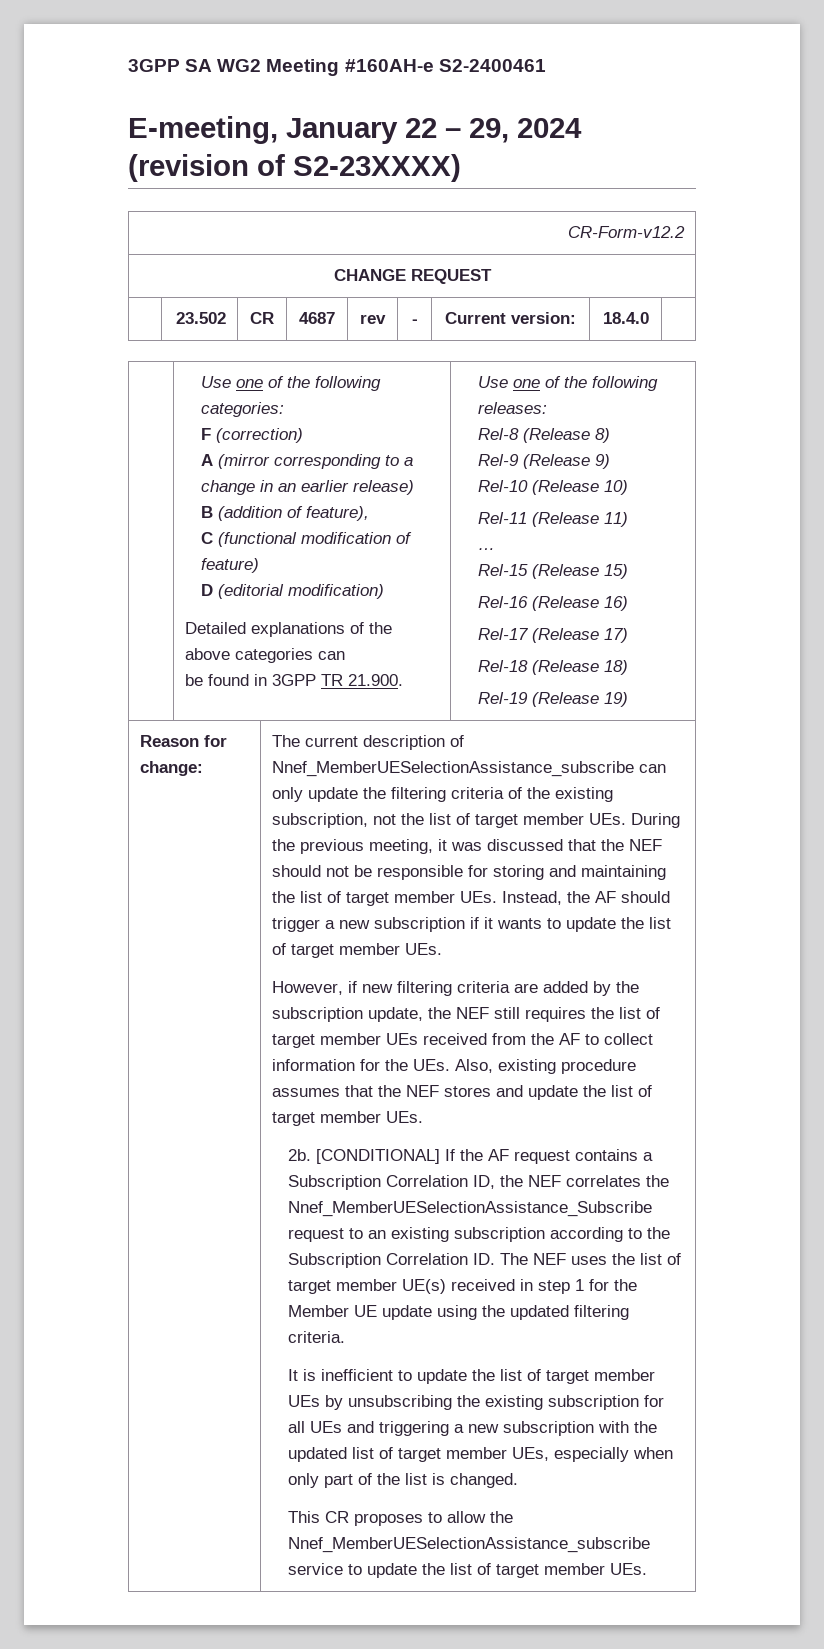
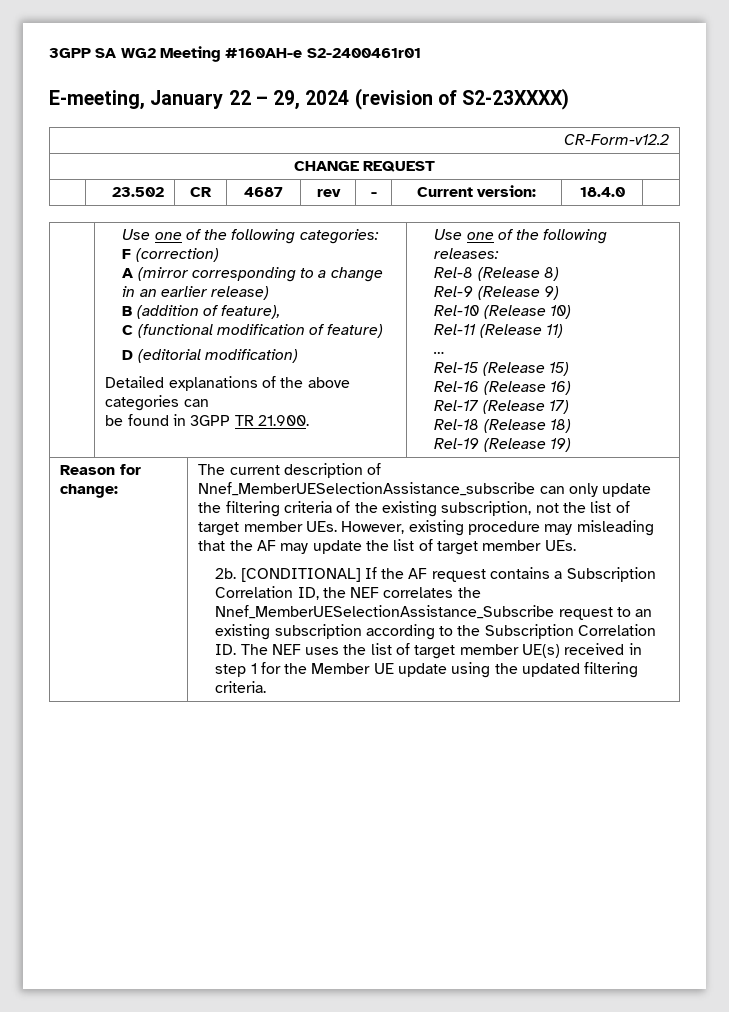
- 3GPP SA WG2 Meeting #160AH-e S2-2400461
+ 3GPP SA WG2 Meeting #160AH-e S2-2400461r01
- The current description of Nnef_MemberUESelectionAssistance_subscribe can only update the filtering criteria of the existing subscription, not the list of target member UEs. During the previous meeting, it was discussed that the NEF should not be responsible for storing and maintaining the list of target member UEs. Instead, the AF should trigger a new subscription if it wants to update the list of target member UEs.
- However, if new filtering criteria are added by the subscription update, the NEF still requires the list of target member UEs received from the AF to collect information for the UEs. Also, existing procedure assumes that the NEF stores and update the list of target member UEs.
+ The current description of Nnef_MemberUESelectionAssistance_subscribe can only update the filtering criteria of the existing subscription, not the list of target member UEs. However, existing procedure may misleading that the AF may update the list of target member UEs.
- It is inefficient to update the list of target member UEs by unsubscribing the existing subscription for all UEs and triggering a new subscription with the updated list of target member UEs, especially when only part of the list is changed.
- This CR proposes to allow the Nnef_MemberUESelectionAssistance_subscribe service to update the list of target member UEs.

